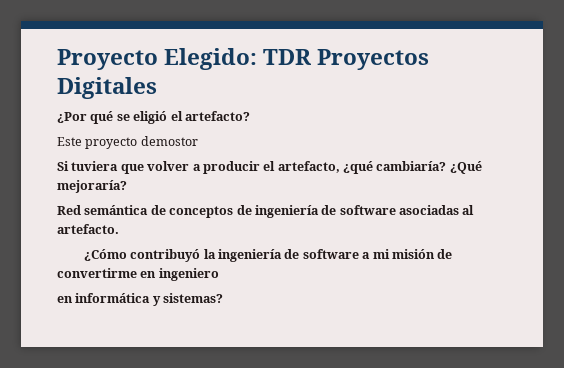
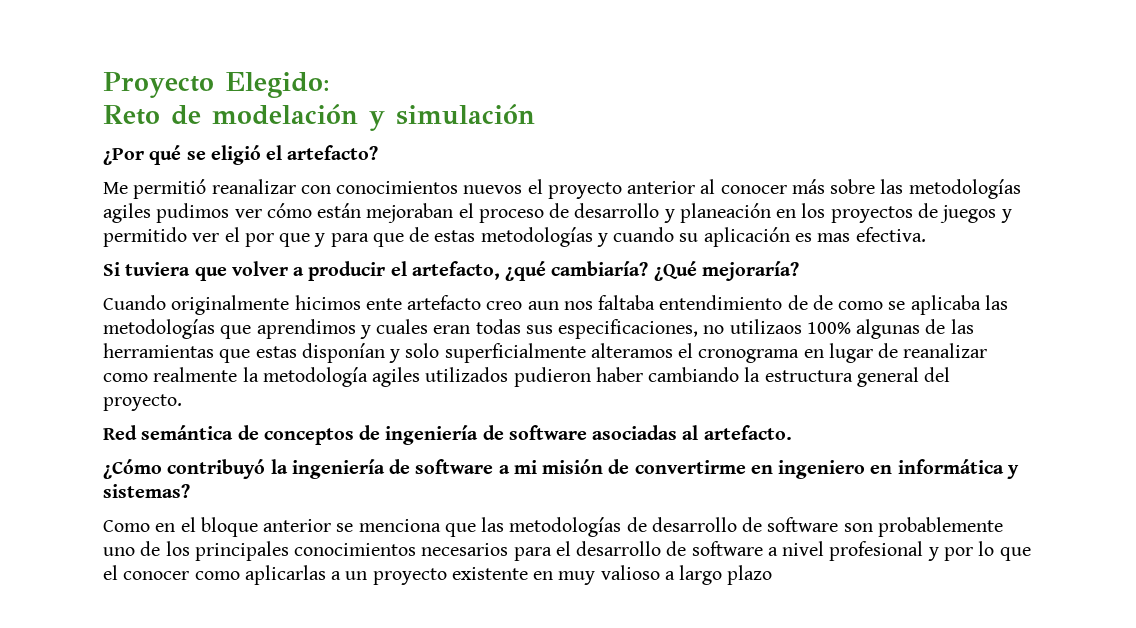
- Proyecto Elegido: TDR Proyectos Digitales
+ Proyecto Elegido:
+ Reto de modelación y simulación
- Este proyecto demostor
+ Me permitió reanalizar con conocimientos nuevos el proyecto anterior al conocer más sobre las metodologías agiles pudimos ver cómo están mejoraban el proceso de desarrollo y planeación en los proyectos de juegos y permitido ver el por que y para que de estas metodologías y cuando su aplicación es mas efectiva.
+ Cuando originalmente hicimos ente artefacto creo aun nos faltaba entendimiento de de como se aplicaba las metodologías que aprendimos y cuales eran todas sus especificaciones, no utilizaos 100% algunas de las herramientas que estas disponían y solo superficialmente alteramos el cronograma en lugar de reanalizar como realmente la metodología agiles utilizados pudieron haber cambiando la estructura general del proyecto.
- ¿Cómo contribuyó la ingeniería de software a mi misión de convertirme en ingeniero
- en informática y sistemas?
+ ¿Cómo contribuyó la ingeniería de software a mi misión de convertirme en ingeniero en informática y sistemas?
+ Como en el bloque anterior se menciona que las metodologías de desarrollo de software son probablemente uno de los principales conocimientos necesarios para el desarrollo de software a nivel profesional y por lo que el conocer como aplicarlas a un proyecto existente en muy valioso a largo plazo

